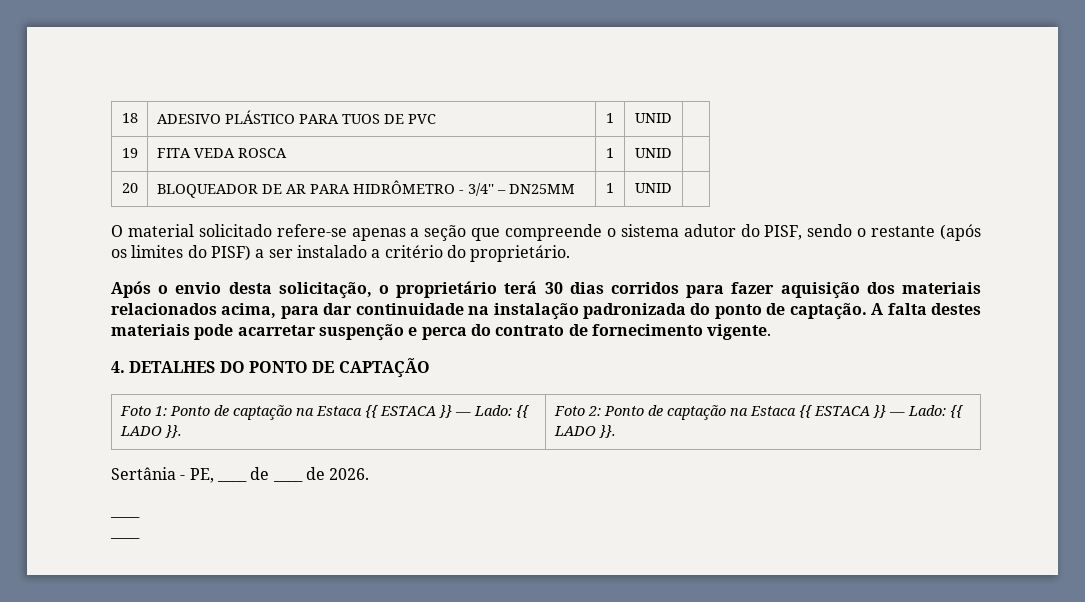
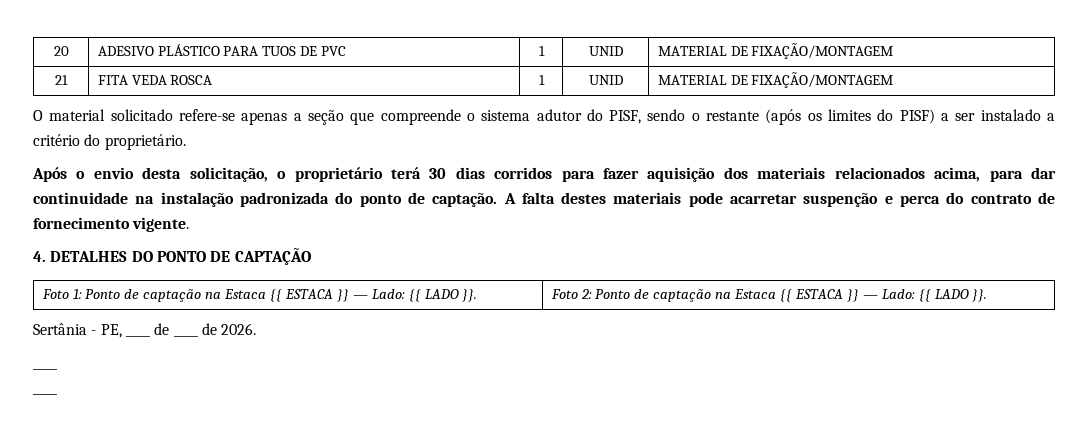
- 18 | ADESIVO PLÁSTICO PARA TUOS DE PVC | 1 | UNID |
- 19 | FITA VEDA ROSCA | 1 | UNID |
- 20 | BLOQUEADOR DE AR PARA HIDRÔMETRO - 3/4'' – DN25MM | 1 | UNID |
+ 20 | ADESIVO PLÁSTICO PARA TUOS DE PVC | 1 | UNID | MATERIAL DE FIXAÇÃO/MONTAGEM
+ 21 | FITA VEDA ROSCA | 1 | UNID | MATERIAL DE FIXAÇÃO/MONTAGEM

